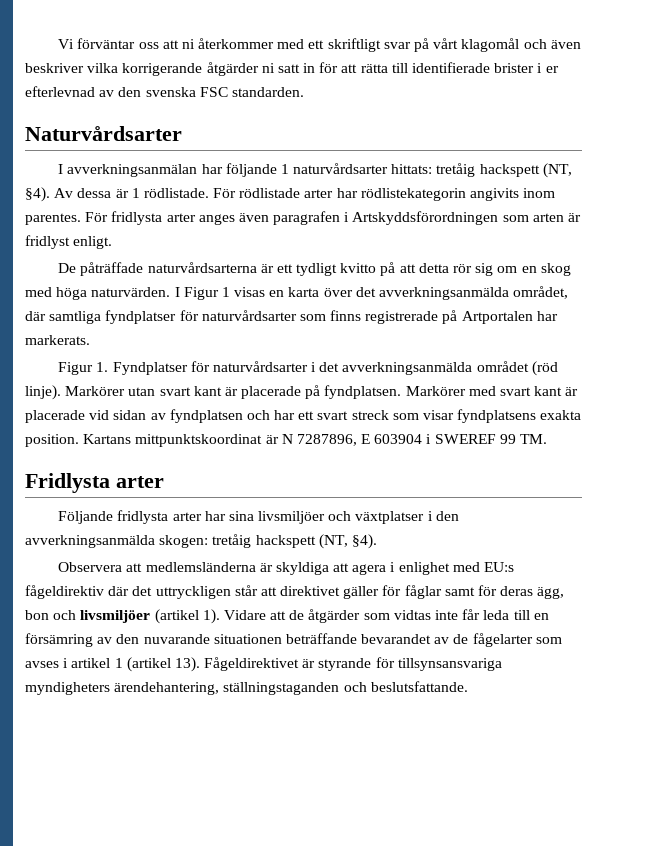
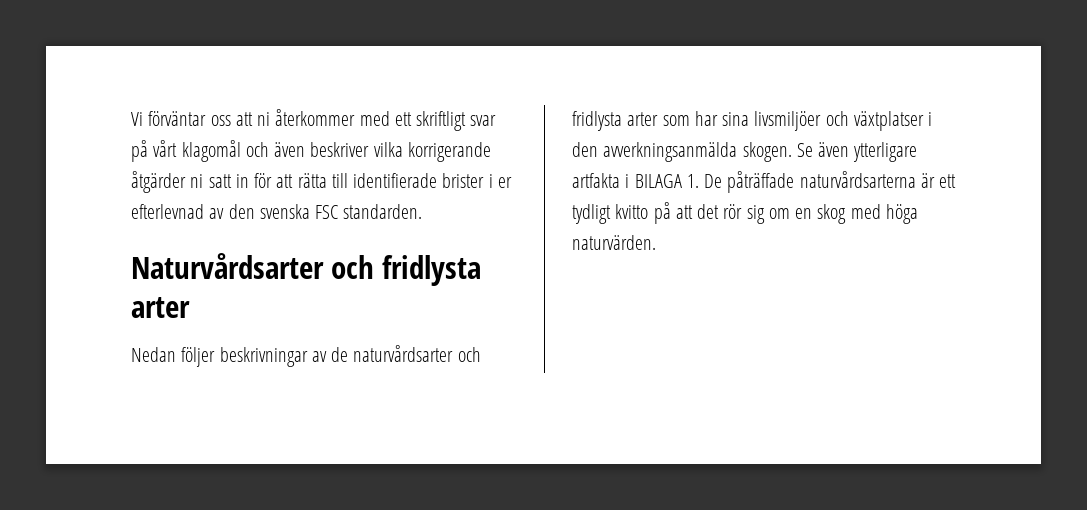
- Naturvårdsarter
- I avverkningsanmälan har följande 1 naturvårdsarter hittats: tretåig hackspett (NT, §4). Av dessa är 1 rödlistade. För rödlistade arter har rödlistekategorin angivits inom parentes. För fridlysta arter anges även paragrafen i Artskyddsförordningen som arten är fridlyst enligt.
- De påträffade naturvårdsarterna är ett tydligt kvitto på att detta rör sig om en skog med höga naturvärden. I Figur 1 visas en karta över det avverkningsanmälda området, där samtliga fyndplatser för naturvårdsarter som finns registrerade på Artportalen har markerats.
- Figur 1. Fyndplatser för naturvårdsarter i det avverkningsanmälda området (röd linje). Markörer utan svart kant är placerade på fyndplatsen. Markörer med svart kant är placerade vid sidan av fyndplatsen och har ett svart streck som visar fyndplatsens exakta position. Kartans mittpunktskoordinat är N 7287896, E 603904 i SWEREF 99 TM.
- Fridlysta arter
- Följande fridlysta arter har sina livsmiljöer och växtplatser i den avverkningsanmälda skogen: tretåig hackspett (NT, §4).
- Observera att medlemsländerna är skyldiga att agera i enlighet med EU:s fågeldirektiv där det uttryckligen står att direktivet gäller för fåglar samt för deras ägg, bon och livsmiljöer (artikel 1). Vidare att de åtgärder som vidtas inte får leda till en försämring av den nuvarande situationen beträffande bevarandet av de fågelarter som avses i artikel 1 (artikel 13). Fågeldirektivet är styrande för tillsynsansvariga myndigheters ärendehantering, ställningstaganden och beslutsfattande.
+ Naturvårdsarter och fridlysta arter
+ Nedan följer beskrivningar av de naturvårdsarter och fridlysta arter som har sina livsmiljöer och växtplatser i den avverkningsanmälda skogen. Se även ytterligare artfakta i BILAGA 1. De påträffade naturvårdsarterna är ett tydligt kvitto på att det rör sig om en skog med höga naturvärden.

